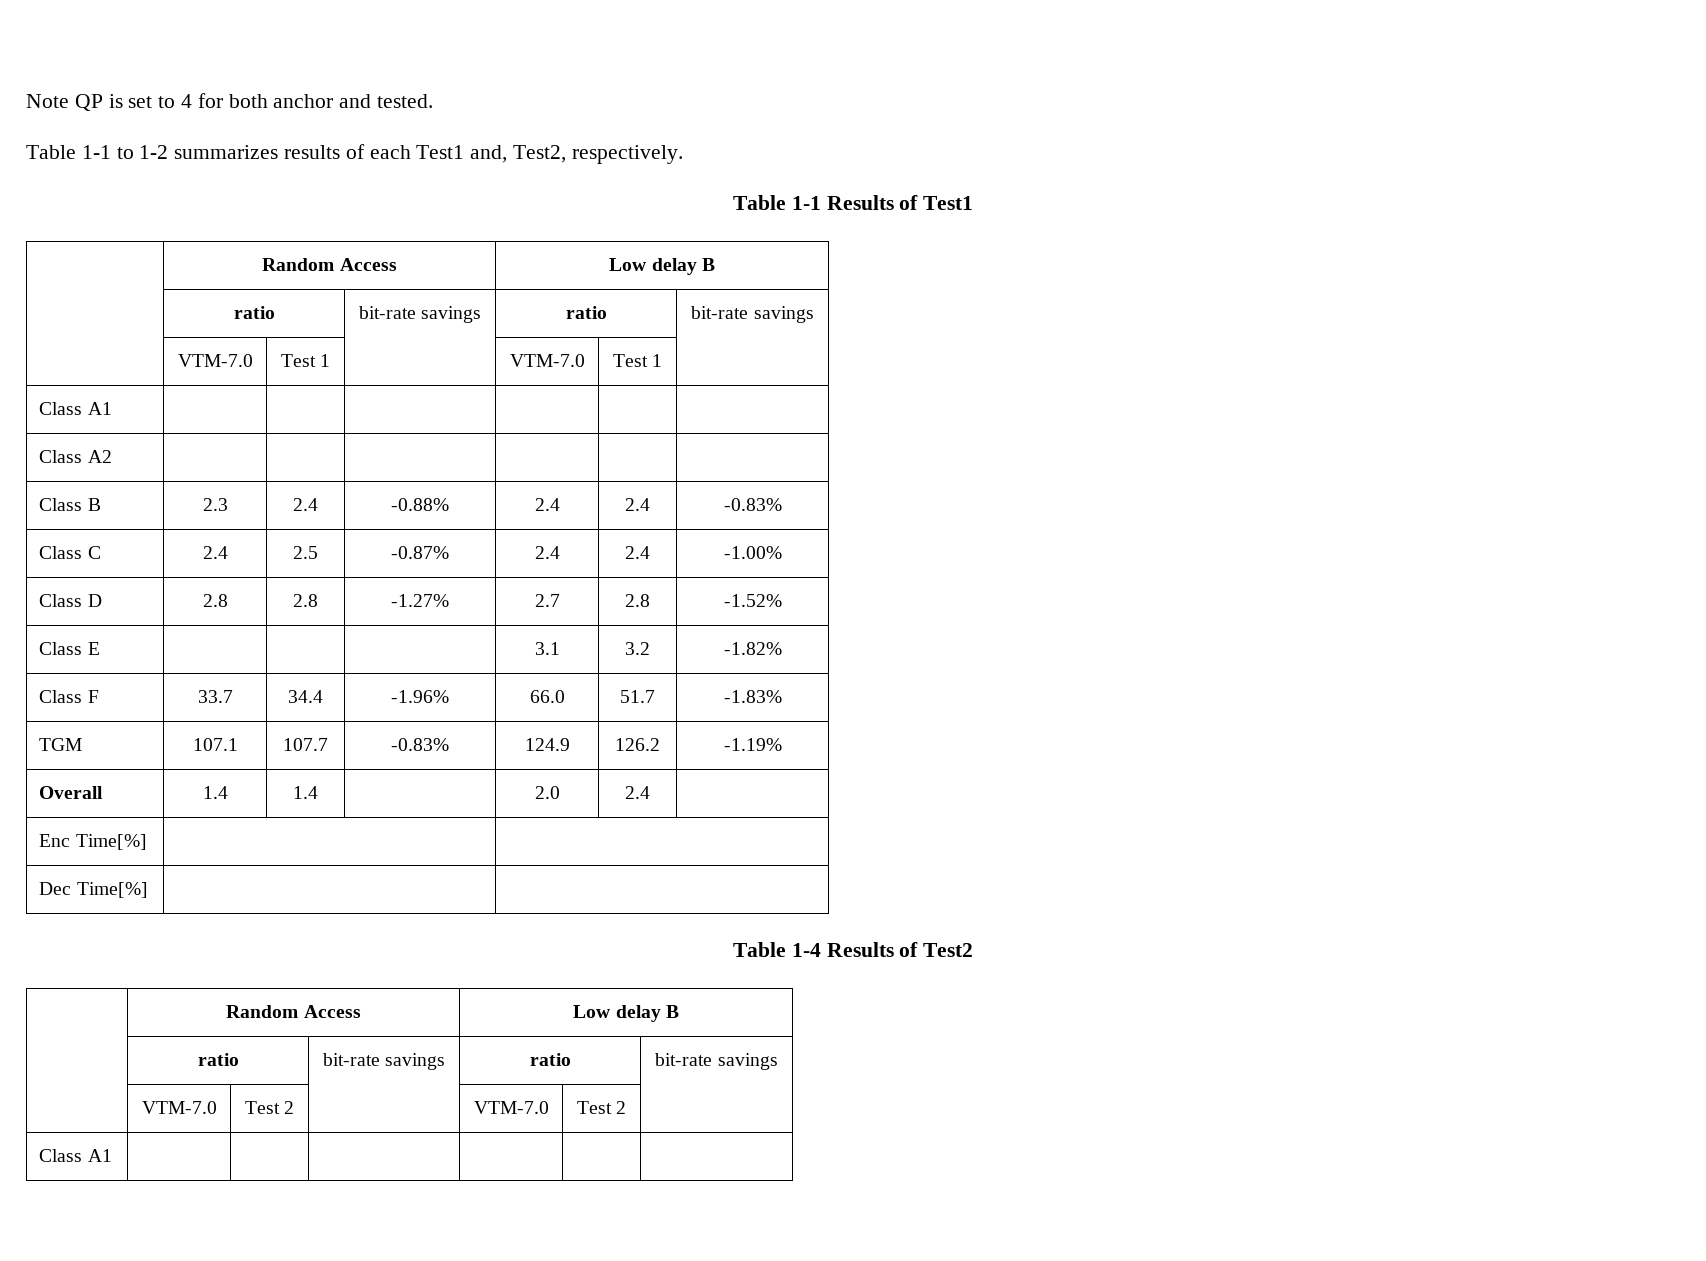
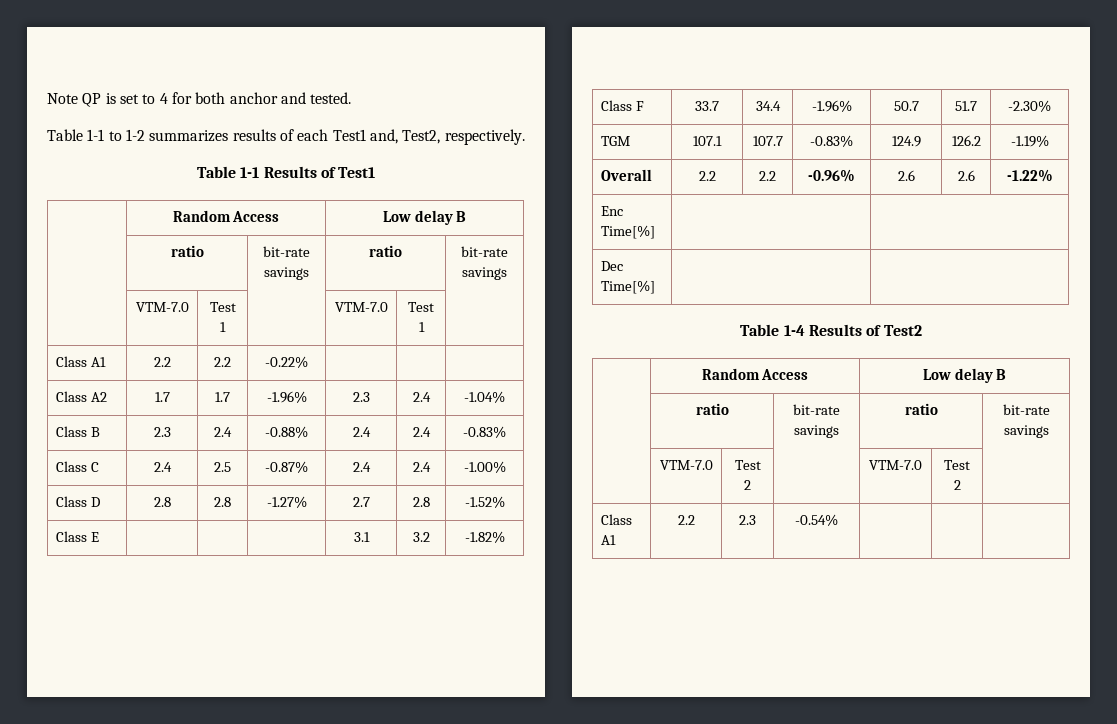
  | VTM-7.0 | Test 1 | | VTM-7.0 | Test 1 |
- Class A1 | | | | | |
+ Class A1 | 2.2 | 2.2 | -0.22% | | |
- Class A2 | | | | | |
+ Class A2 | 1.7 | 1.7 | -1.96% | 2.3 | 2.4 | -1.04%
- Class F | 33.7 | 34.4 | -1.96% | 66.0 | 51.7 | -1.83%
+ Class F | 33.7 | 34.4 | -1.96% | 50.7 | 51.7 | -2.30%
- Overall | 1.4 | 1.4 | | 2.0 | 2.4 |
+ Overall | 2.2 | 2.2 | -0.96% | 2.6 | 2.6 | -1.22%
  | VTM-7.0 | Test 2 | | VTM-7.0 | Test 2 |
- Class A1 | | | | | |
+ Class A1 | 2.2 | 2.3 | -0.54% | | |

